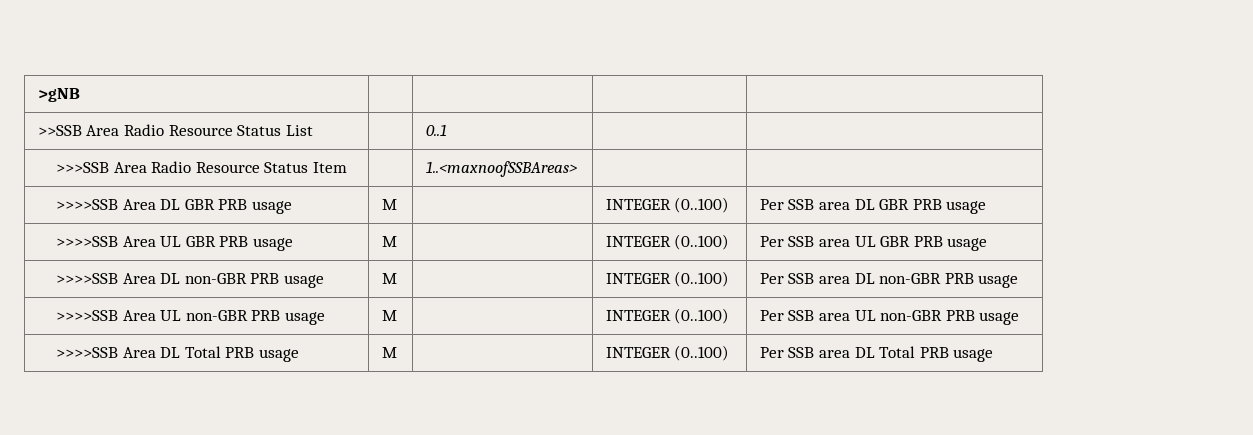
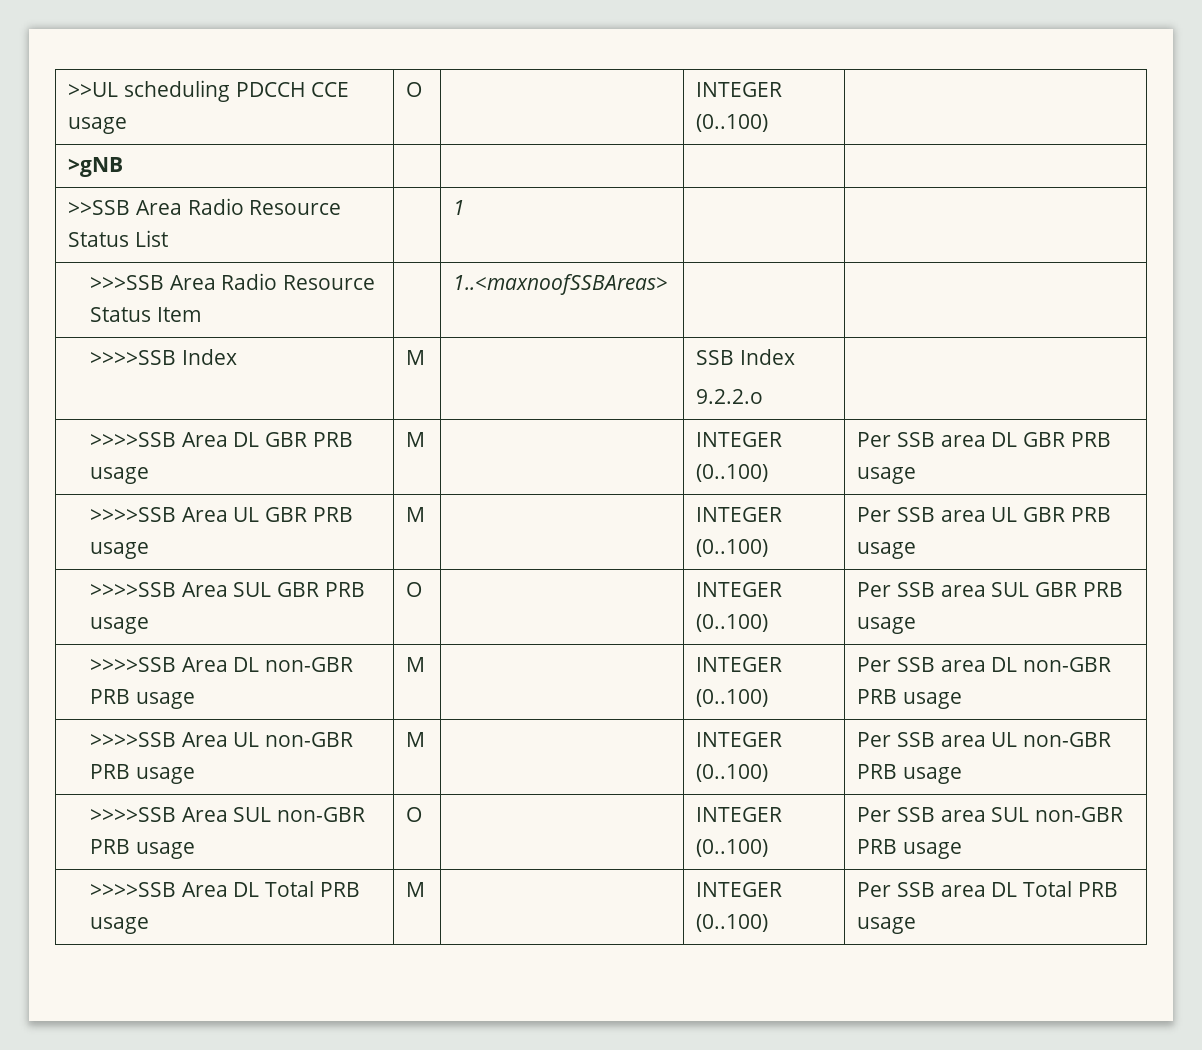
+ >>UL scheduling PDCCH CCE usage | O | | INTEGER (0..100) |
- >>SSB Area Radio Resource Status List | | 0..1 | |
+ >>SSB Area Radio Resource Status List | | 1 | |
+ >>>>SSB Index | M | | SSB Index
+ 9.2.2.o |
+ >>>>SSB Area SUL GBR PRB usage | O | | INTEGER (0..100) | Per SSB area SUL GBR PRB usage
+ >>>>SSB Area SUL non-GBR PRB usage | O | | INTEGER (0..100) | Per SSB area SUL non-GBR PRB usage

